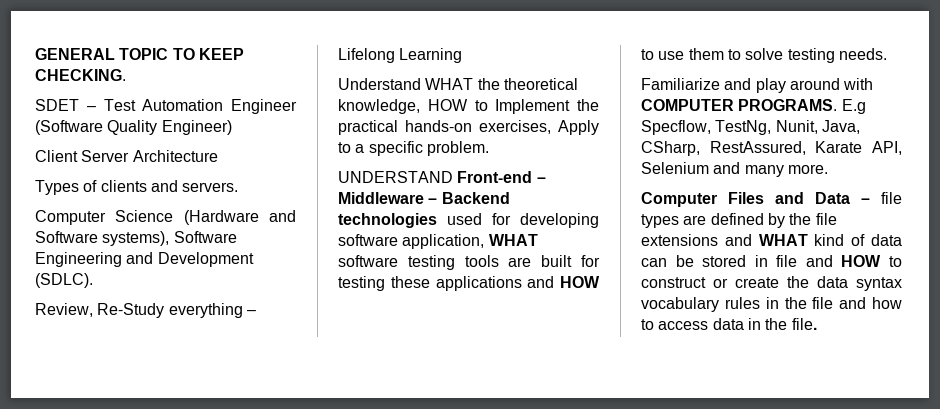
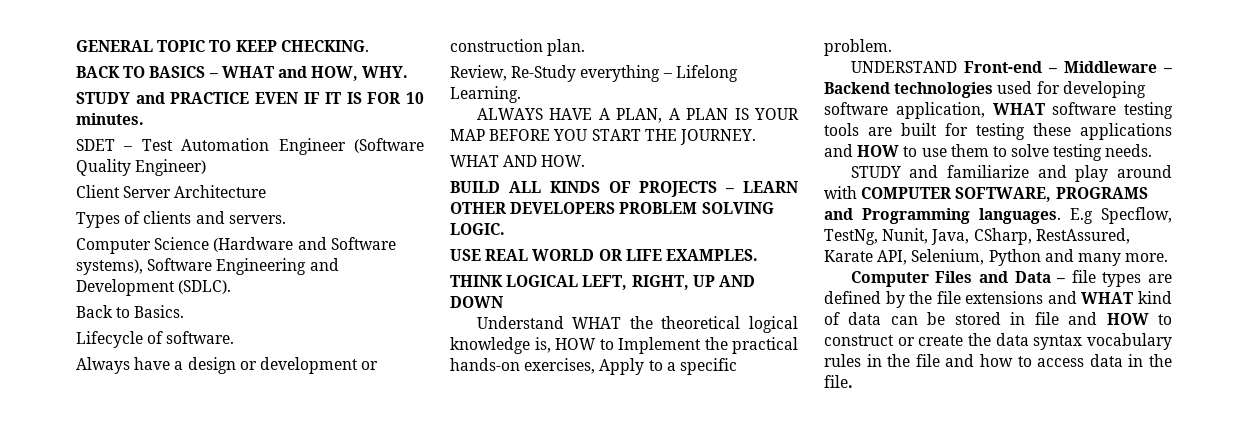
+ BACK TO BASICS – WHAT and HOW, WHY.
+ STUDY and PRACTICE EVEN IF IT IS FOR 10 minutes.
+ Back to Basics.
+ Lifecycle of software.
+ Always have a design or development or construction plan.
- Review, Re-Study everything – Lifelong Learning
+ Review, Re-Study everything – Lifelong Learning.
+ ALWAYS HAVE A PLAN, A PLAN IS YOUR MAP BEFORE YOU START THE JOURNEY.
+ WHAT AND HOW.
+ BUILD ALL KINDS OF PROJECTS – LEARN OTHER DEVELOPERS PROBLEM SOLVING LOGIC.
+ USE REAL WORLD OR LIFE EXAMPLES.
+ THINK LOGICAL LEFT, RIGHT, UP AND DOWN
- Understand WHAT the theoretical knowledge, HOW to Implement the practical hands-on exercises, Apply to a specific problem.
+ Understand WHAT the theoretical logical knowledge is, HOW to Implement the practical hands-on exercises, Apply to a specific problem.
- Familiarize and play around with COMPUTER PROGRAMS.
+ STUDY and familiarize and play around with COMPUTER SOFTWARE, PROGRAMS and Programming languages.
- E.g Specflow, TestNg, Nunit, Java, CSharp, RestAssured, Karate API, Selenium and many more.
+ E.g Specflow, TestNg, Nunit, Java, CSharp, RestAssured, Karate API, Selenium, Python and many more.

